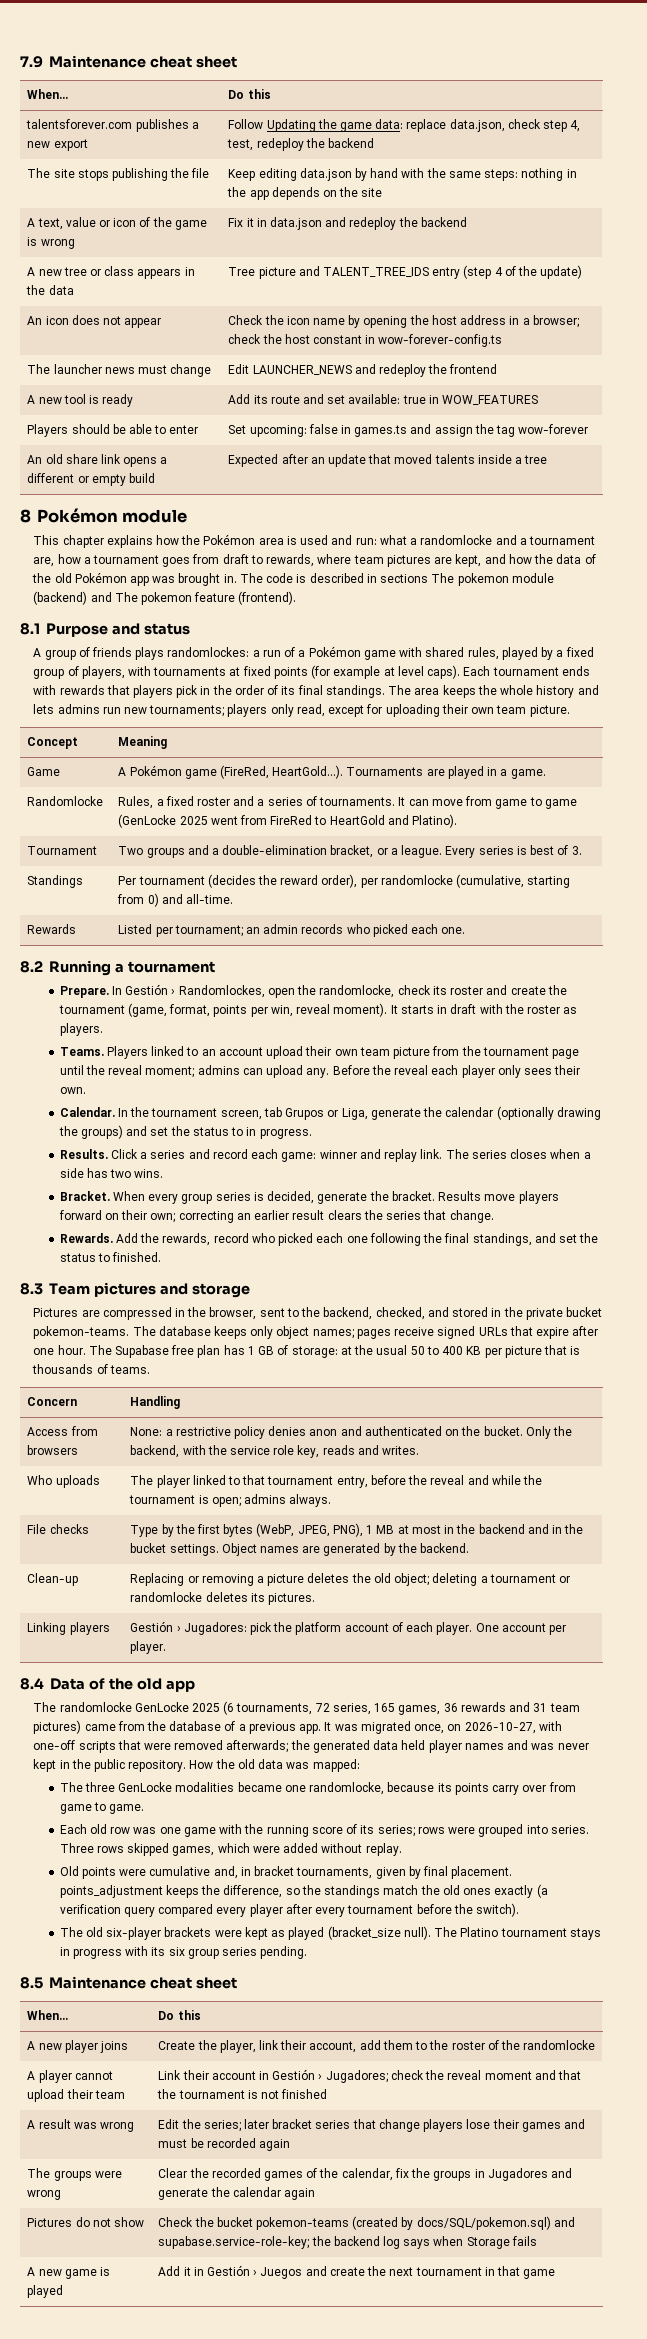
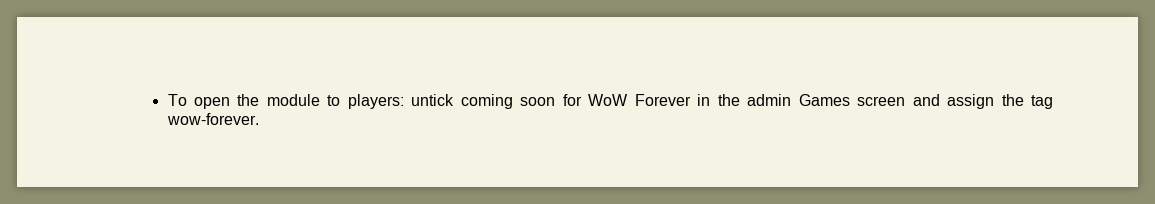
- 7.9 Maintenance cheat sheet
- When... | Do this
- talentsforever.com publishes a new export | Follow Updating the game data: replace data.json, check step 4, test, redeploy the backend
- The site stops publishing the file | Keep editing data.json by hand with the same steps: nothing in the app depends on the site
- A text, value or icon of the game is wrong | Fix it in data.json and redeploy the backend
- A new tree or class appears in the data | Tree picture and TALENT_TREE_IDS entry (step 4 of the update)
- An icon does not appear | Check the icon name by opening the host address in a browser; check the host constant in wow-forever-config.ts
- The launcher news must change | Edit LAUNCHER_NEWS and redeploy the frontend
- A new tool is ready | Add its route and set available: true in WOW_FEATURES
- Players should be able to enter | Set upcoming: false in games.ts and assign the tag wow-forever
- An old share link opens a different or empty build | Expected after an update that moved talents inside a tree
- 8 Pokémon module
- This chapter explains how the Pokémon area is used and run: what a randomlocke and a tournament are, how a tournament goes from draft to rewards, where team pictures are kept, and how the data of the old Pokémon app was brought in. The code is described in sections The pokemon module (backend) and The pokemon feature (frontend).
- 8.1 Purpose and status
- A group of friends plays randomlockes: a run of a Pokémon game with shared rules, played by a fixed group of players, with tournaments at fixed points (for example at level caps). Each tournament ends with rewards that players pick in the order of its final standings. The area keeps the whole history and lets admins run new tournaments; players only read, except for uploading their own team picture.
- Concept | Meaning
- Game | A Pokémon game (FireRed, HeartGold...). Tournaments are played in a game.
- Randomlocke | Rules, a fixed roster and a series of tournaments. It can move from game to game (GenLocke 2025 went from FireRed to HeartGold and Platino).
- Tournament | Two groups and a double-elimination bracket, or a league. Every series is best of 3.
- Standings | Per tournament (decides the reward order), per randomlocke (cumulative, starting from 0) and all-time.
- Rewards | Listed per tournament; an admin records who picked each one.
- 8.2 Running a tournament
- Prepare. In Gestión › Randomlockes, open the randomlocke, check its roster and create the tournament (game, format, points per win, reveal moment). It starts in draft with the roster as players.
- Teams. Players linked to an account upload their own team picture from the tournament page until the reveal moment; admins can upload any. Before the reveal each player only sees their own.
- Calendar. In the tournament screen, tab Grupos or Liga, generate the calendar (optionally drawing the groups) and set the status to in progress.
- Results. Click a series and record each game: winner and replay link. The series closes when a side has two wins.
- Bracket. When every group series is decided, generate the bracket. Results move players forward on their own; correcting an earlier result clears the series that change.
- Rewards. Add the rewards, record who picked each one following the final standings, and set the status to finished.
- 8.3 Team pictures and storage
- Pictures are compressed in the browser, sent to the backend, checked, and stored in the private bucket pokemon-teams. The database keeps only object names; pages receive signed URLs that expire after one hour. The Supabase free plan has 1 GB of storage: at the usual 50 to 400 KB per picture that is thousands of teams.
- Concern | Handling
- Access from browsers | None: a restrictive policy denies anon and authenticated on the bucket. Only the backend, with the service role key, reads and writes.
- Who uploads | The player linked to that tournament entry, before the reveal and while the tournament is open; admins always.
- File checks | Type by the first bytes (WebP, JPEG, PNG), 1 MB at most in the backend and in the bucket settings. Object names are generated by the backend.
- Clean-up | Replacing or removing a picture deletes the old object; deleting a tournament or randomlocke deletes its pictures.
- Linking players | Gestión › Jugadores: pick the platform account of each player. One account per player.
- 8.4 Data of the old app
- The randomlocke GenLocke 2025 (6 tournaments, 72 series, 165 games, 36 rewards and 31 team pictures) came from the database of a previous app. It was migrated once, on 2026-10-27, with one-off scripts that were removed afterwards; the generated data held player names and was never kept in the public repository. How the old data was mapped:
- The three GenLocke modalities became one randomlocke, because its points carry over from game to game.
- Each old row was one game with the running score of its series; rows were grouped into series. Three rows skipped games, which were added without replay.
- Old points were cumulative and, in bracket tournaments, given by final placement. points_adjustment keeps the difference, so the standings match the old ones exactly (a verification query compared every player after every tournament before the switch).
- The old six-player brackets were kept as played (bracket_size null). The Platino tournament stays in progress with its six group series pending.
- 8.5 Maintenance cheat sheet
- When... | Do this
- A new player joins | Create the player, link their account, add them to the roster of the randomlocke
- A player cannot upload their team | Link their account in Gestión › Jugadores; check the reveal moment and that the tournament is not finished
- A result was wrong | Edit the series; later bracket series that change players lose their games and must be recorded again
- The groups were wrong | Clear the recorded games of the calendar, fix the groups in Jugadores and generate the calendar again
- Pictures do not show | Check the bucket pokemon-teams (created by docs/SQL/pokemon.sql) and supabase.service-role-key; the backend log says when Storage fails
- A new game is played | Add it in Gestión › Juegos and create the next tournament in that game
+ To open the module to players: untick coming soon for WoW Forever in the admin Games screen and assign the tag wow-forever.

